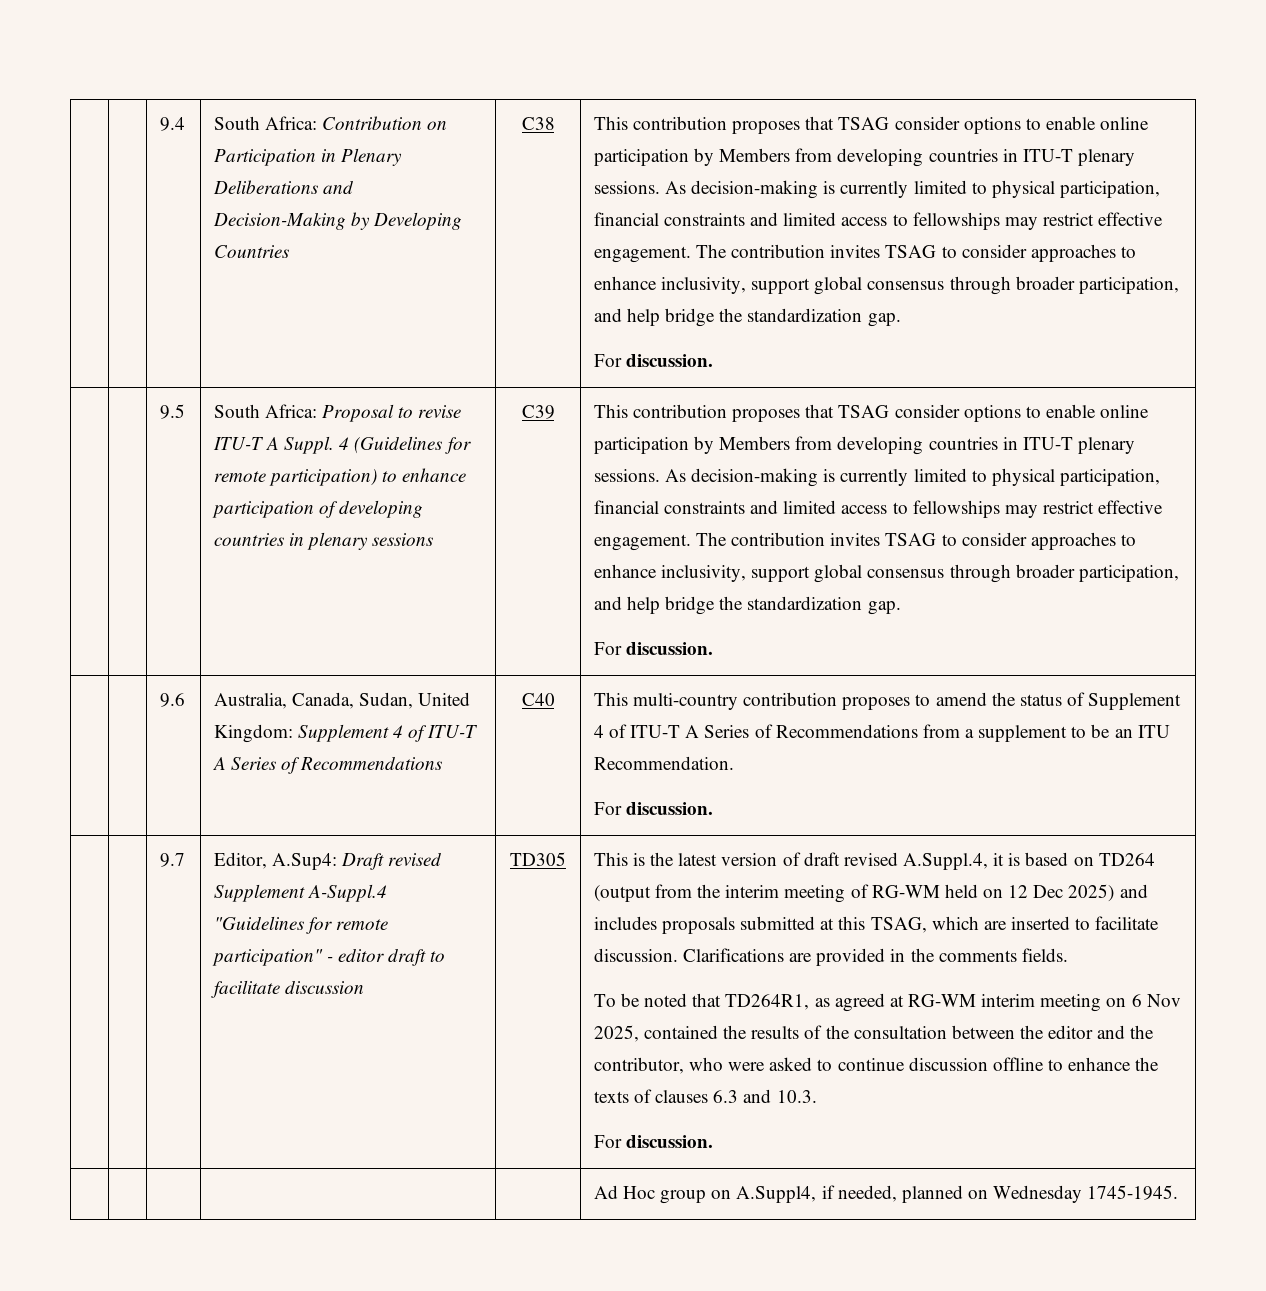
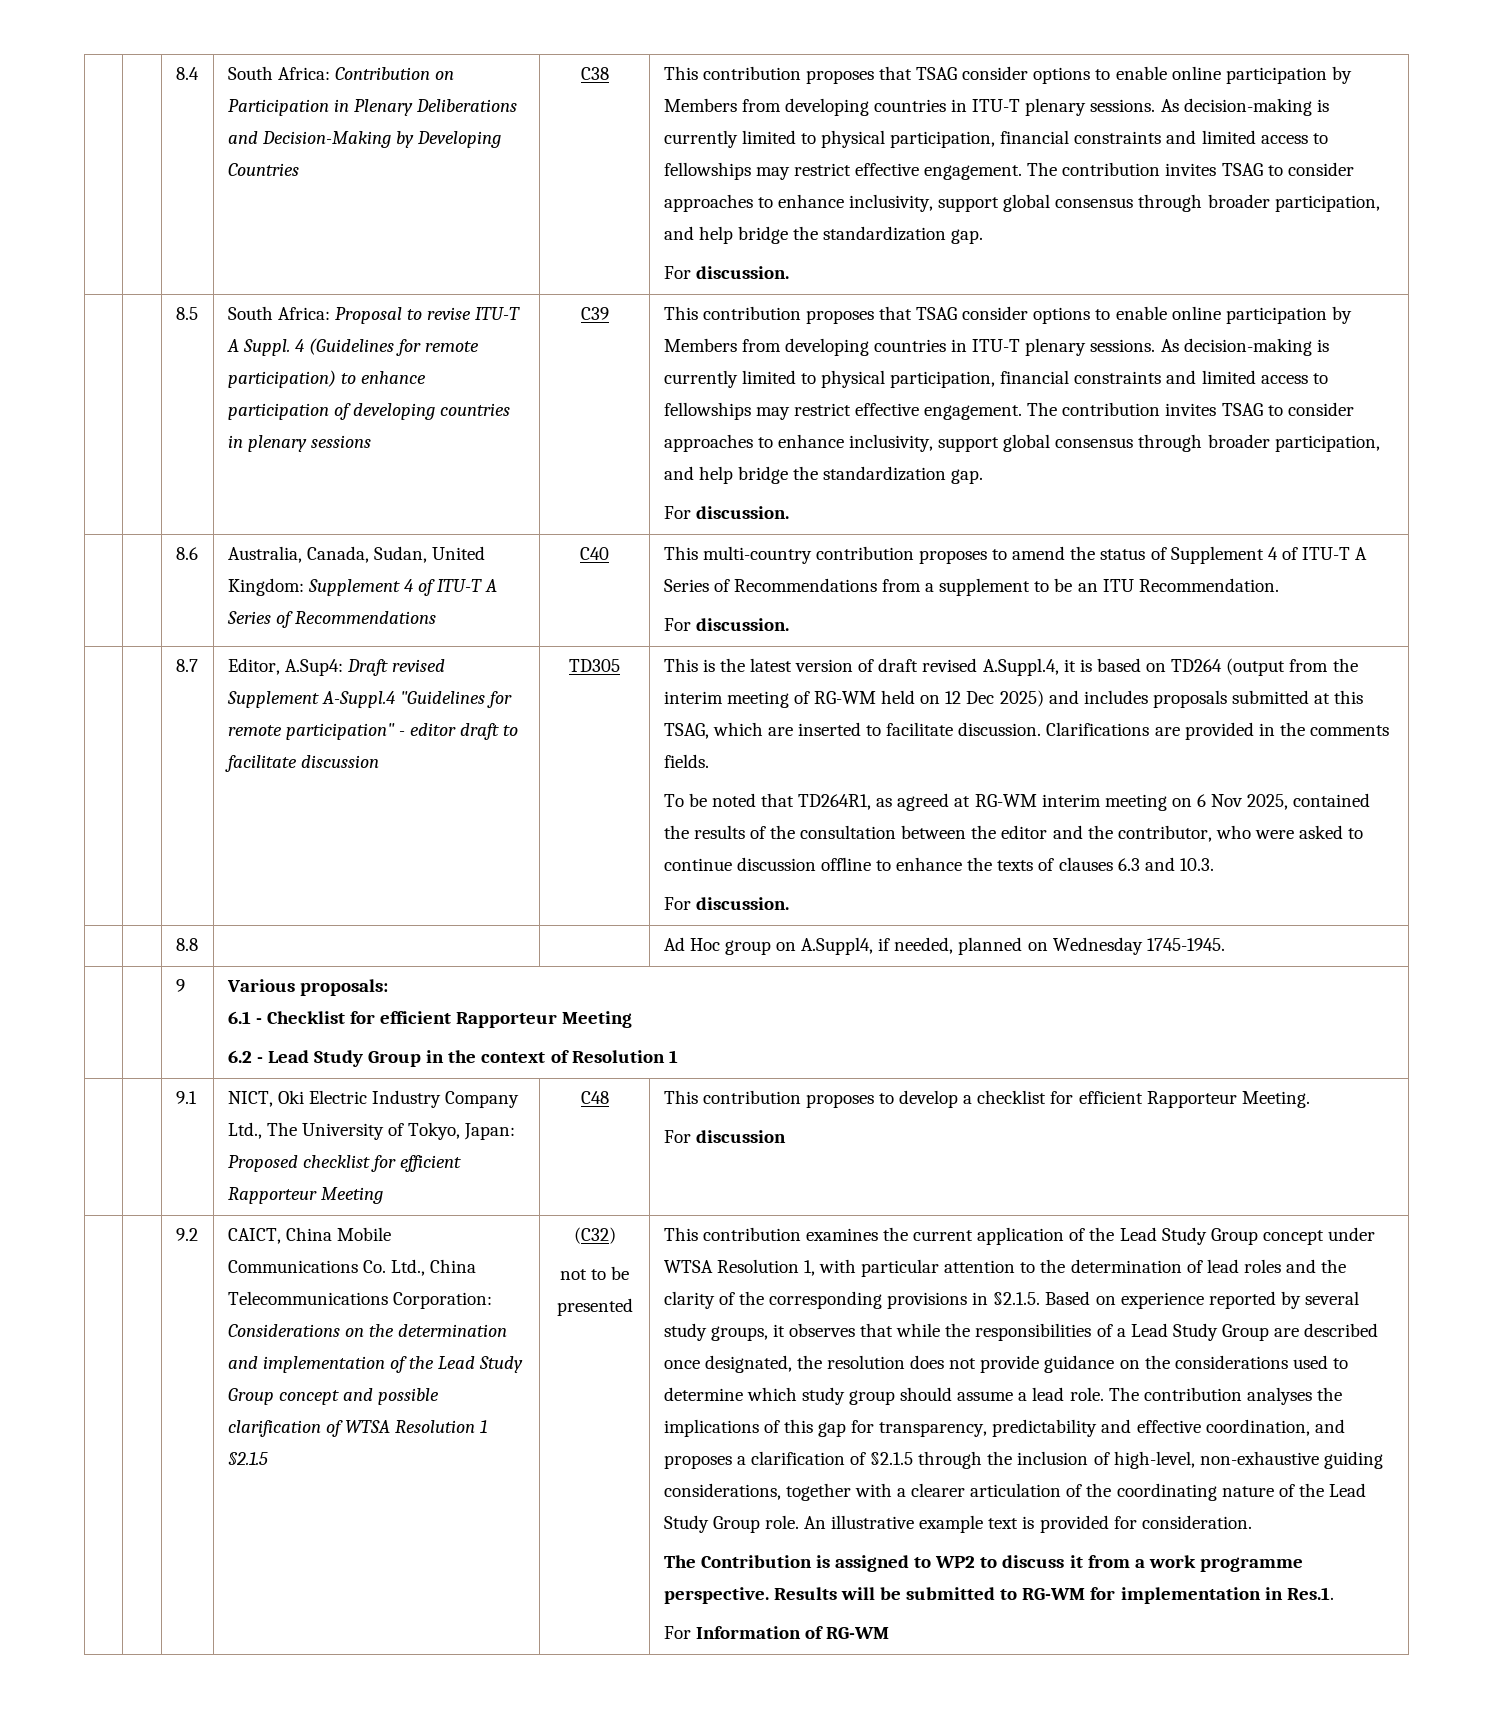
- 9.4
+ 8.4
- 9.5
+ 8.5
- 9.6
+ 8.6
- 9.7
+ 8.7
- | | | | | Ad Hoc group on A.Suppl4, if needed, planned on Wednesday 1745-1945.
+ | | 8.8 | | | Ad Hoc group on A.Suppl4, if needed, planned on Wednesday 1745-1945.
+ | | 9 | Various proposals:
+ 6.1 - Checklist for efficient Rapporteur Meeting
+ 6.2 - Lead Study Group in the context of Resolution 1
+ | | 9.1 | NICT, Oki Electric Industry Company Ltd., The University of Tokyo, Japan: Proposed checklist for efficient Rapporteur Meeting | C48 | This contribution proposes to develop a checklist for efficient Rapporteur Meeting.
+ For discussion
+ | | 9.2 | CAICT, China Mobile Communications Co. Ltd., China Telecommunications Corporation: Considerations on the determination and implementation of the Lead Study Group concept and possible clarification of WTSA Resolution 1 §2.1.5 | (C32)
+ not to be presented | This contribution examines the current application of the Lead Study Group concept under WTSA Resolution 1, with particular attention to the determination of lead roles and the clarity of the corresponding provisions in §2.1.5. Based on experience reported by several study groups, it observes that while the responsibilities of a Lead Study Group are described once designated, the resolution does not provide guidance on the considerations used to determine which study group should assume a lead role. The contribution analyses the implications of this gap for transparency, predictability and effective coordination, and proposes a clarification of §2.1.5 through the inclusion of high-level, non-exhaustive guiding considerations, together with a clearer articulation of the coordinating nature of the Lead Study Group role. An illustrative example text is provided for consideration.
+ The Contribution is assigned to WP2 to discuss it from a work programme perspective. Results will be submitted to RG-WM for implementation in Res.1.
+ For Information of RG-WM

